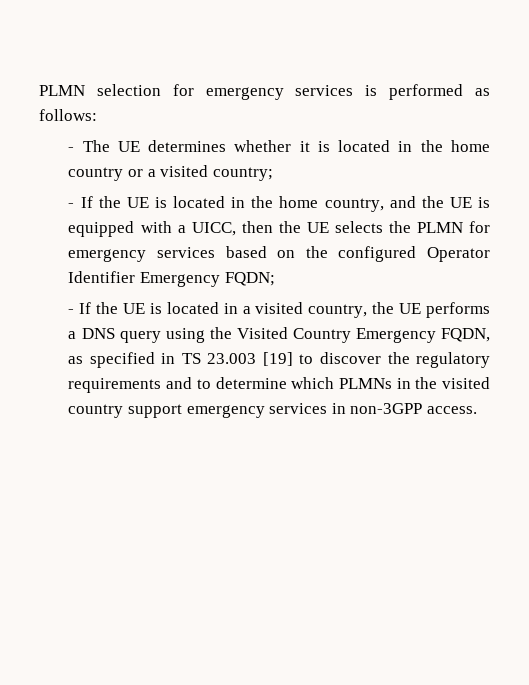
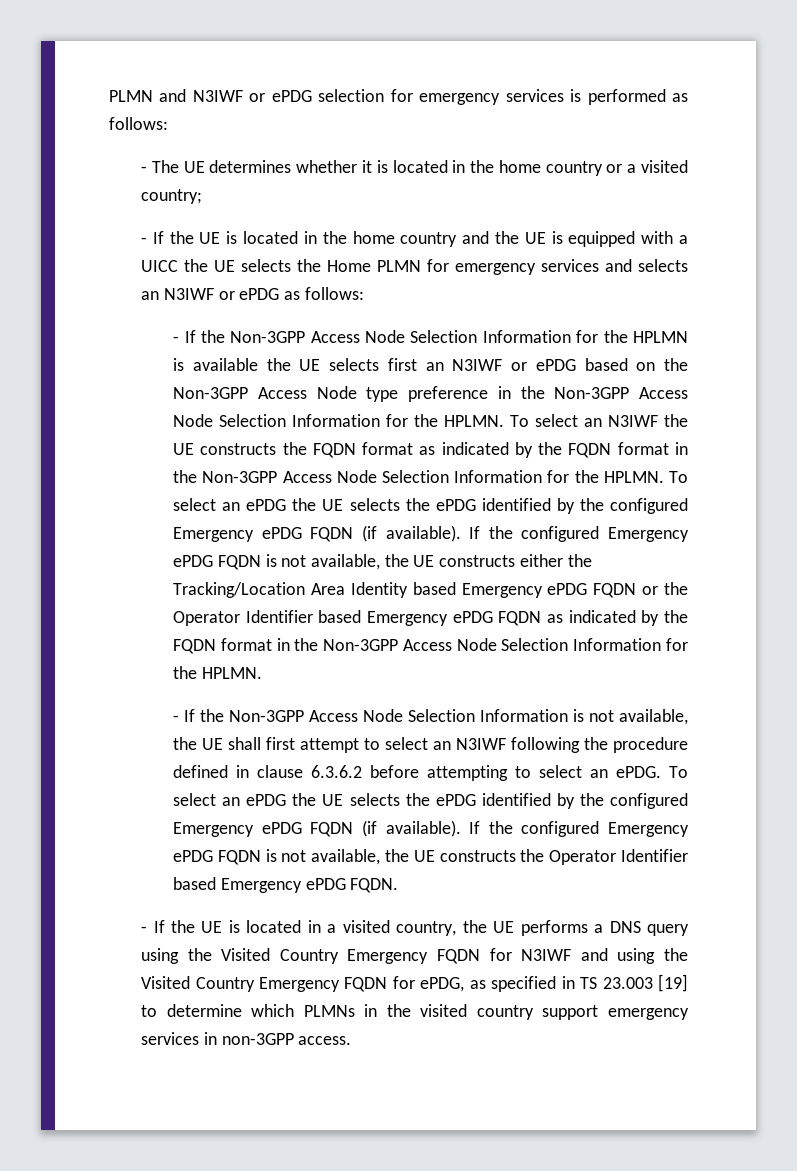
- PLMN selection for emergency services is performed as follows:
+ PLMN and N3IWF or ePDG selection for emergency services is performed as follows:
- - If the UE is located in the home country, and the UE is equipped with a UICC, then the UE selects the PLMN for emergency services based on the configured Operator Identifier Emergency FQDN;
+ - If the UE is located in the home country and the UE is equipped with a UICC the UE selects the Home PLMN for emergency services and selects an N3IWF or ePDG as follows:
+ - If the Non-3GPP Access Node Selection Information for the HPLMN is available the UE selects first an N3IWF or ePDG based on the Non-3GPP Access Node type preference in the Non-3GPP Access Node Selection Information for the HPLMN. To select an N3IWF the UE constructs the FQDN format as indicated by the FQDN format in the Non-3GPP Access Node Selection Information for the HPLMN. To select an ePDG the UE selects the ePDG identified by the configured Emergency ePDG FQDN (if available). If the configured Emergency ePDG FQDN is not available, the UE constructs either the Tracking/Location Area Identity based Emergency ePDG FQDN or the Operator Identifier based Emergency ePDG FQDN as indicated by the FQDN format in the Non-3GPP Access Node Selection Information for the HPLMN.
+ - If the Non-3GPP Access Node Selection Information is not available, the UE shall first attempt to select an N3IWF following the procedure defined in clause 6.3.6.2 before attempting to select an ePDG. To select an ePDG the UE selects the ePDG identified by the configured Emergency ePDG FQDN (if available). If the configured Emergency ePDG FQDN is not available, the UE constructs the Operator Identifier based Emergency ePDG FQDN.
- - If the UE is located in a visited country, the UE performs a DNS query using the Visited Country Emergency FQDN, as specified in TS 23.003 [19] to discover the regulatory requirements and to determine which PLMNs in the visited country support emergency services in non-3GPP access.
+ - If the UE is located in a visited country, the UE performs a DNS query using the Visited Country Emergency FQDN for N3IWF and using the Visited Country Emergency FQDN for ePDG, as specified in TS 23.003 [19] to determine which PLMNs in the visited country support emergency services in non-3GPP access.

